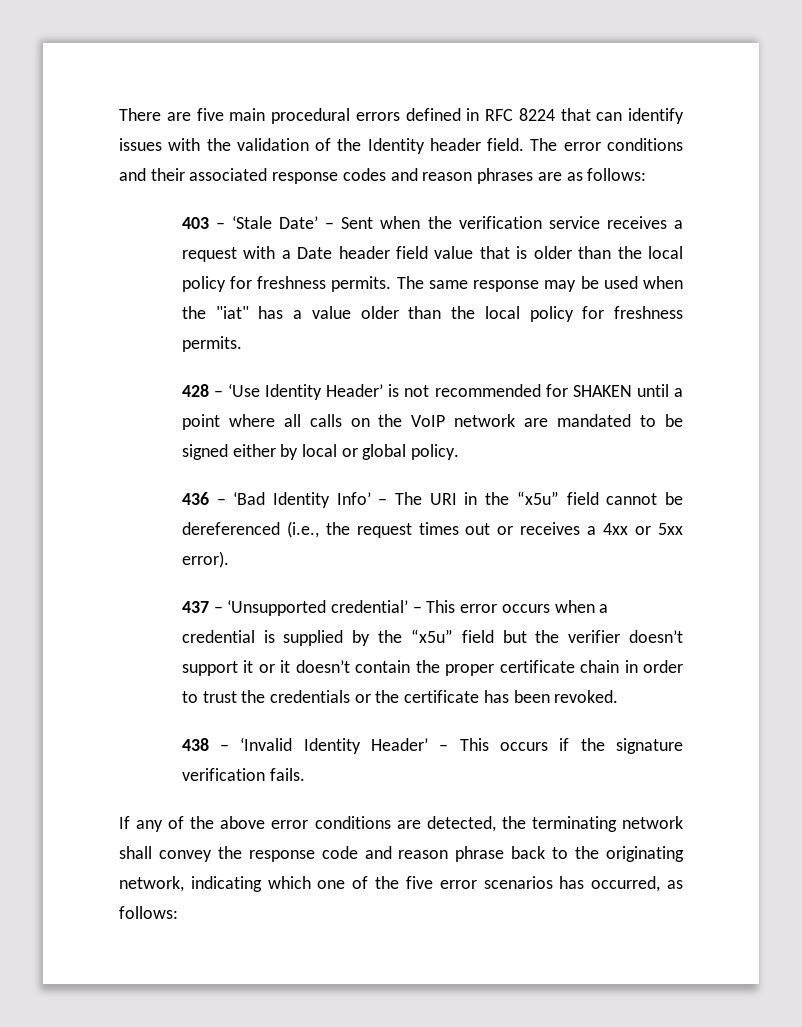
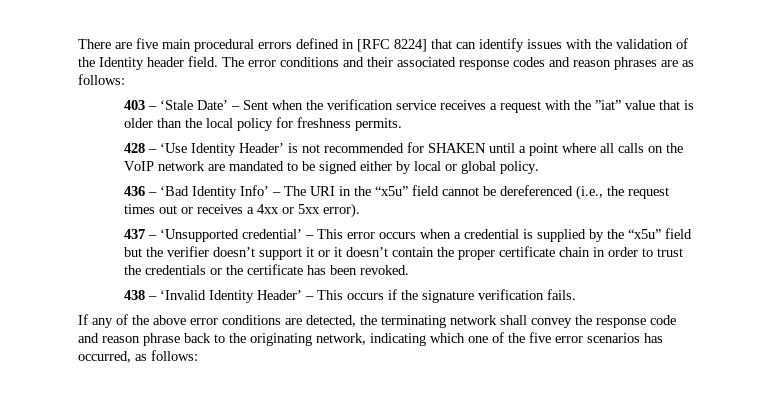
- There are five main procedural errors defined in RFC 8224 that can identify issues with the validation of the Identity header field.
+ There are five main procedural errors defined in [RFC 8224] that can identify issues with the validation of the Identity header field.
- 403 – ‘Stale Date’ – Sent when the verification service receives a request with a Date header field value that is older than the local policy for freshness permits. The same response may be used when the "iat" has a value older than the local policy for freshness permits.
+ 403 – ‘Stale Date’ – Sent when the verification service receives a request with the ”iat” value that is older than the local policy for freshness permits.

